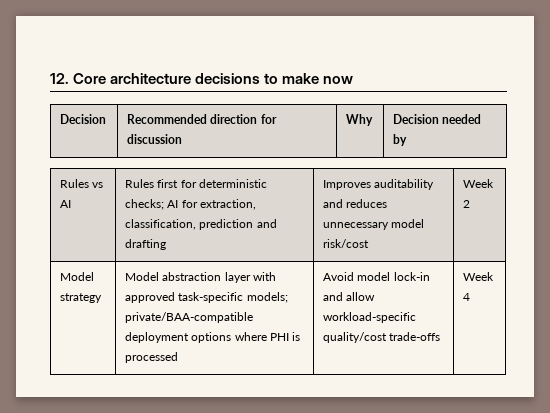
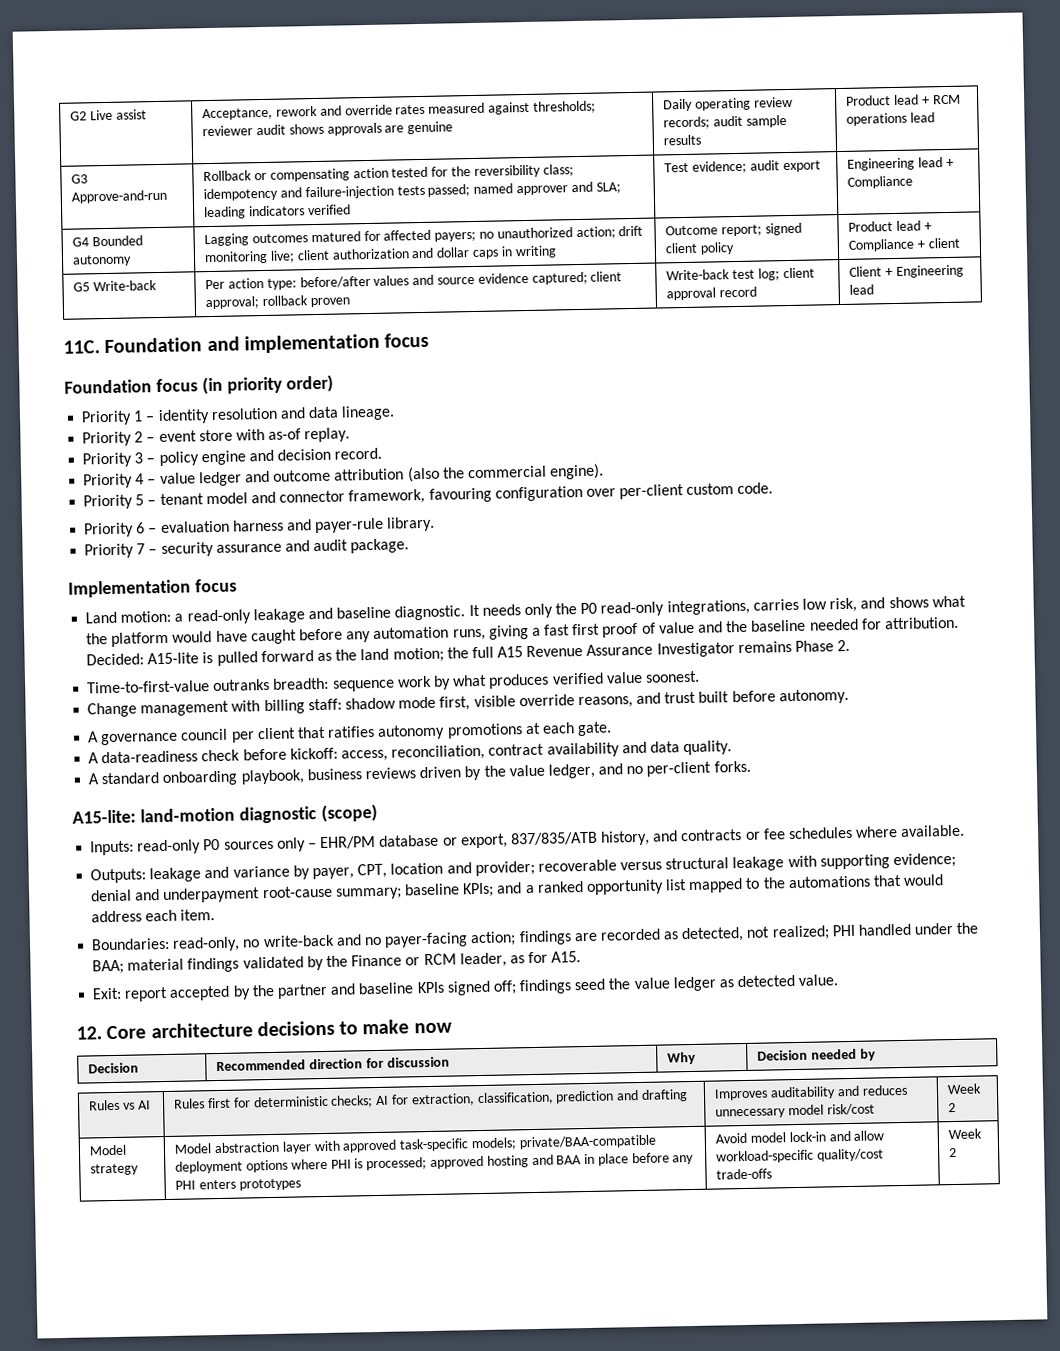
+ G2 Live assist | Acceptance, rework and override rates measured against thresholds; reviewer audit shows approvals are genuine | Daily operating review records; audit sample results | Product lead + RCM operations lead
+ G3 Approve-and-run | Rollback or compensating action tested for the reversibility class; idempotency and failure-injection tests passed; named approver and SLA; leading indicators verified | Test evidence; audit export | Engineering lead + Compliance
+ G4 Bounded autonomy | Lagging outcomes matured for affected payers; no unauthorized action; drift monitoring live; client authorization and dollar caps in writing | Outcome report; signed client policy | Product lead + Compliance + client
+ G5 Write-back | Per action type: before/after values and source evidence captured; client approval; rollback proven | Write-back test log; client approval record | Client + Engineering lead
+ 11C. Foundation and implementation focus
+ Foundation focus (in priority order)
+ Priority 1 – identity resolution and data lineage.
+ Priority 2 – event store with as-of replay.
+ Priority 3 – policy engine and decision record.
+ Priority 4 – value ledger and outcome attribution (also the commercial engine).
+ Priority 5 – tenant model and connector framework, favouring configuration over per-client custom code.
+ Priority 6 – evaluation harness and payer-rule library.
+ Priority 7 – security assurance and audit package.
+ Implementation focus
+ Land motion: a read-only leakage and baseline diagnostic. It needs only the P0 read-only integrations, carries low risk, and shows what the platform would have caught before any automation runs, giving a fast first proof of value and the baseline needed for attribution. Decided: A15-lite is pulled forward as the land motion; the full A15 Revenue Assurance Investigator remains Phase 2.
+ Time-to-first-value outranks breadth: sequence work by what produces verified value soonest.
+ Change management with billing staff: shadow mode first, visible override reasons, and trust built before autonomy.
+ A governance council per client that ratifies autonomy promotions at each gate.
+ A data-readiness check before kickoff: access, reconciliation, contract availability and data quality.
+ A standard onboarding playbook, business reviews driven by the value ledger, and no per-client forks.
+ A15-lite: land-motion diagnostic (scope)
+ Inputs: read-only P0 sources only – EHR/PM database or export, 837/835/ATB history, and contracts or fee schedules where available.
+ Outputs: leakage and variance by payer, CPT, location and provider; recoverable versus structural leakage with supporting evidence; denial and underpayment root-cause summary; baseline KPIs; and a ranked opportunity list mapped to the automations that would address each item.
+ Boundaries: read-only, no write-back and no payer-facing action; findings are recorded as detected, not realized; PHI handled under the BAA; material findings validated by the Finance or RCM leader, as for A15.
+ Exit: report accepted by the partner and baseline KPIs signed off; findings seed the value ledger as detected value.
- Model strategy | Model abstraction layer with approved task-specific models; private/BAA-compatible deployment options where PHI is processed | Avoid model lock-in and allow workload-specific quality/cost trade-offs | Week 4
+ Model strategy | Model abstraction layer with approved task-specific models; private/BAA-compatible deployment options where PHI is processed; approved hosting and BAA in place before any PHI enters prototypes | Avoid model lock-in and allow workload-specific quality/cost trade-offs | Week 2

